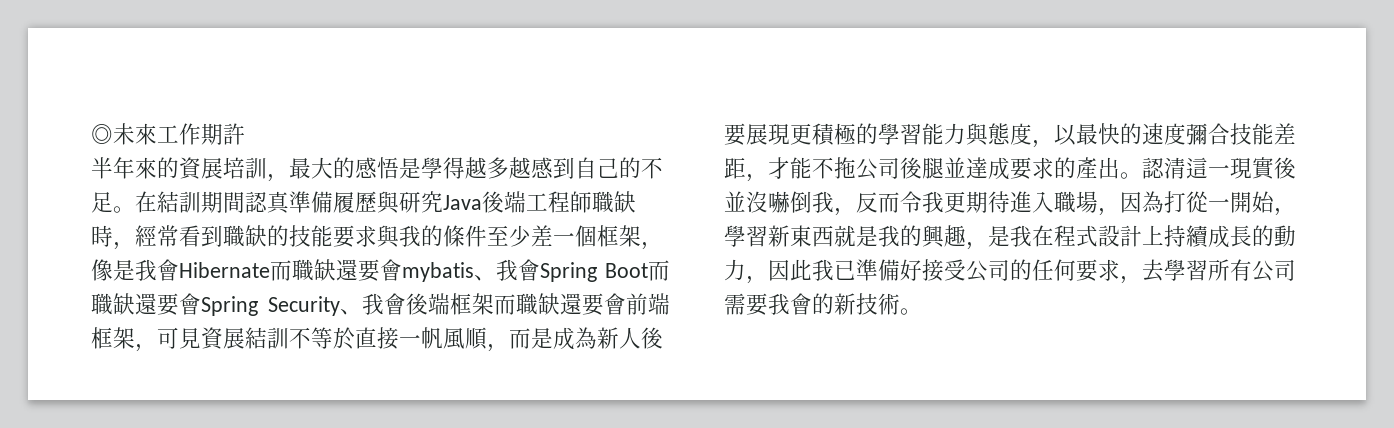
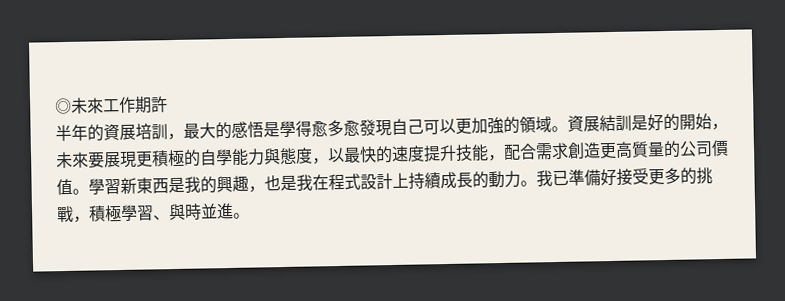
- 半年來的資展培訓，最大的感悟是學得越多越感到自己的不足。在結訓期間認真準備履歷與研究Java後端工程師職缺時，經常看到職缺的技能要求與我的條件至少差一個框架，像是我會Hibernate而職缺還要會mybatis、我會Spring Boot而職缺還要會Spring Security、我會後端框架而職缺還要會前端框架，可見資展結訓不等於直接一帆風順，而是成為新人後要展現更積極的學習能力與態度，以最快的速度彌合技能差距，才能不拖公司後腿並達成要求的產出。認清這一現實後並沒嚇倒我，反而令我更期待進入職場，因為打從一開始，學習新東西就是我的興趣，是我在程式設計上持續成長的動力，因此我已準備好接受公司的任何要求，去學習所有公司需要我會的新技術。
+ 半年的資展培訓，最大的感悟是學得愈多愈發現自己可以更加強的領域。資展結訓是好的開始，未來要展現更積極的自學能力與態度，以最快的速度提升技能，配合需求創造更高質量的公司價值。學習新東西是我的興趣，也是我在程式設計上持續成長的動力。我已準備好接受更多的挑戰，積極學習、與時並進。

